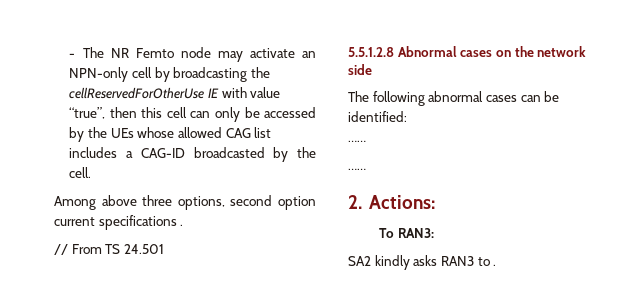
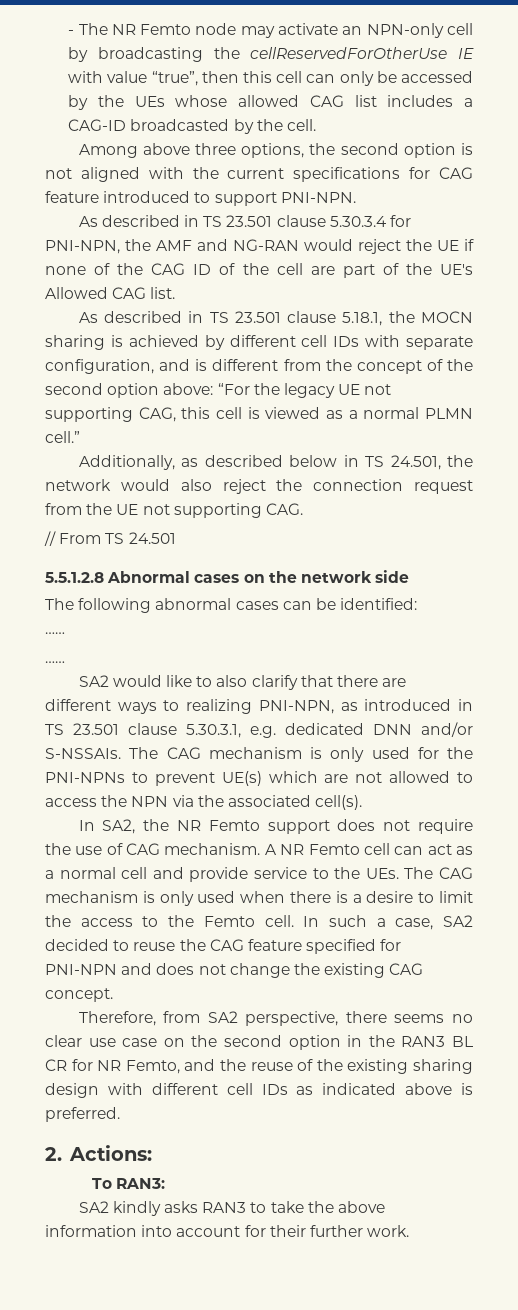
- Among above three options, second option current specifications .
+ Among above three options, the second option is not aligned with the current specifications for CAG feature introduced to support PNI-NPN.
+ As described in TS 23.501 clause 5.30.3.4 for PNI-NPN, the AMF and NG-RAN would reject the UE if none of the CAG ID of the cell are part of the UE's Allowed CAG list.
+ As described in TS 23.501 clause 5.18.1, the MOCN sharing is achieved by different cell IDs with separate configuration, and is different from the concept of the second option above: “For the legacy UE not supporting CAG, this cell is viewed as a normal PLMN cell.”
+ Additionally, as described below in TS 24.501, the network would also reject the connection request from the UE not supporting CAG.
+ SA2 would like to also clarify that there are different ways to realizing PNI-NPN, as introduced in TS 23.501 clause 5.30.3.1, e.g. dedicated DNN and/or S-NSSAIs. The CAG mechanism is only used for the PNI-NPNs to prevent UE(s) which are not allowed to access the NPN via the associated cell(s).
+ In SA2, the NR Femto support does not require the use of CAG mechanism. A NR Femto cell can act as a normal cell and provide service to the UEs. The CAG mechanism is only used when there is a desire to limit the access to the Femto cell. In such a case, SA2 decided to reuse the CAG feature specified for PNI-NPN and does not change the existing CAG concept.
+ Therefore, from SA2 perspective, there seems no clear use case on the second option in the RAN3 BL CR for NR Femto, and the reuse of the existing sharing design with different cell IDs as indicated above is preferred.
- SA2 kindly asks RAN3 to .
+ SA2 kindly asks RAN3 to take the above information into account for their further work.

